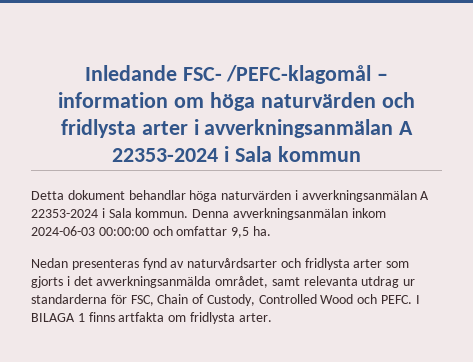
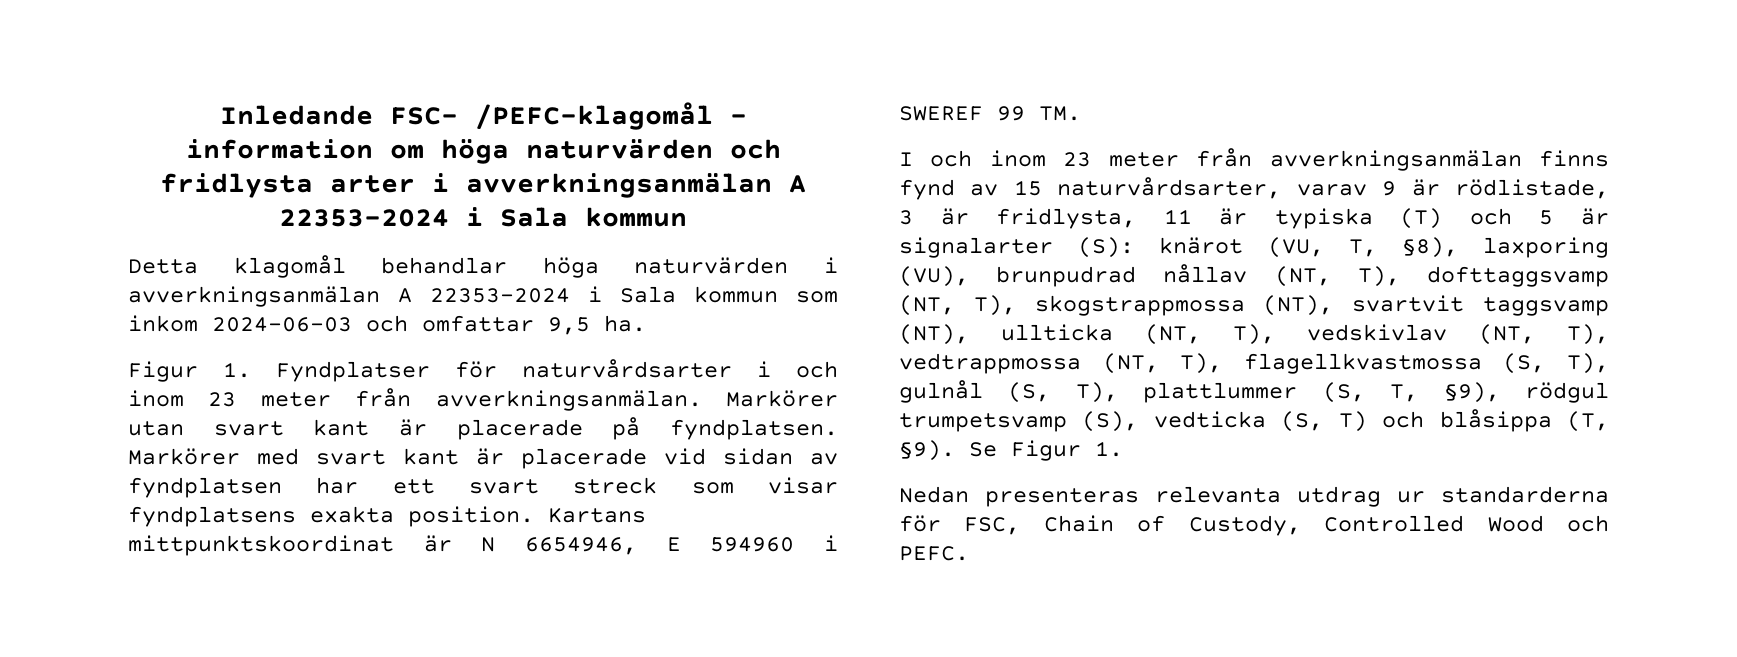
- Detta dokument behandlar höga naturvärden i avverkningsanmälan A 22353-2024 i Sala kommun. Denna avverkningsanmälan inkom 2024-06-03 00:00:00 och omfattar 9,5 ha.
+ Detta klagomål behandlar höga naturvärden i avverkningsanmälan A 22353-2024 i Sala kommun som inkom 2024-06-03 och omfattar 9,5 ha.
- Nedan presenteras fynd av naturvårdsarter och fridlysta arter som gjorts i det avverkningsanmälda området, samt relevanta utdrag ur standarderna för FSC, Chain of Custody, Controlled Wood och PEFC. I BILAGA 1 finns artfakta om fridlysta arter.
+ Figur 1. Fyndplatser för naturvårdsarter i och inom 23 meter från avverkningsanmälan. Markörer utan svart kant är placerade på fyndplatsen. Markörer med svart kant är placerade vid sidan av fyndplatsen har ett svart streck som visar fyndplatsens exakta position. Kartans mittpunktskoordinat är N 6654946, E 594960 i SWEREF 99 TM.
+ I och inom 23 meter från avverkningsanmälan finns fynd av 15 naturvårdsarter, varav 9 är rödlistade, 3 är fridlysta, 11 är typiska (T) och 5 är signalarter (S): knärot (VU, T, §8), laxporing (VU), brunpudrad nållav (NT, T), dofttaggsvamp (NT, T), skogstrappmossa (NT), svartvit taggsvamp (NT), ullticka (NT, T), vedskivlav (NT, T), vedtrappmossa (NT, T), flagellkvastmossa (S, T), gulnål (S, T), plattlummer (S, T, §9), rödgul trumpetsvamp (S), vedticka (S, T) och blåsippa (T, §9). Se Figur 1.
+ Nedan presenteras relevanta utdrag ur standarderna för FSC, Chain of Custody, Controlled Wood och PEFC.

